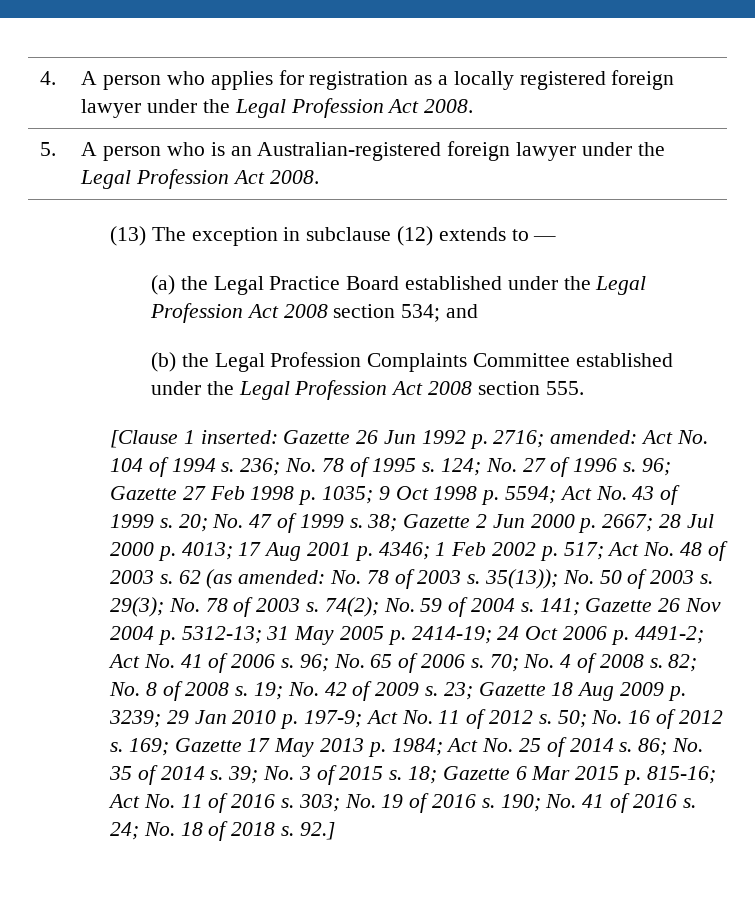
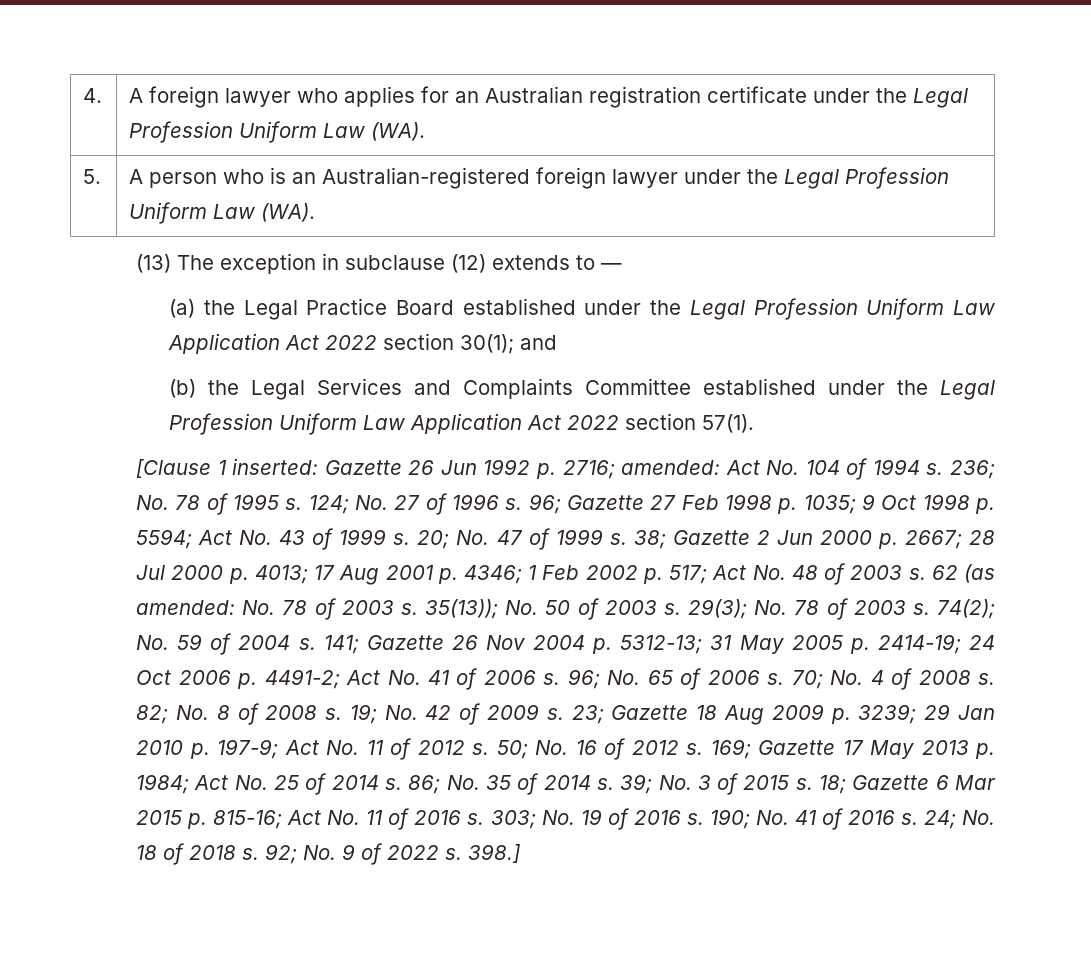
- 4. | A person who applies for registration as a locally registered foreign lawyer under the Legal Profession Act 2008.
+ 4. | A foreign lawyer who applies for an Australian registration certificate under the Legal Profession Uniform Law (WA).
- 5. | A person who is an Australian-registered foreign lawyer under the Legal Profession Act 2008.
+ 5. | A person who is an Australian-registered foreign lawyer under the Legal Profession Uniform Law (WA).
- (a) the Legal Practice Board established under the Legal Profession Act 2008 section 534; and
+ (a) the Legal Practice Board established under the Legal Profession Uniform Law Application Act 2022 section 30(1); and
- (b) the Legal Profession Complaints Committee established under the Legal Profession Act 2008 section 555.
+ (b) the Legal Services and Complaints Committee established under the Legal Profession Uniform Law Application Act 2022 section 57(1).
- 92.]
+ 92; No. 9 of 2022 s. 398.]

